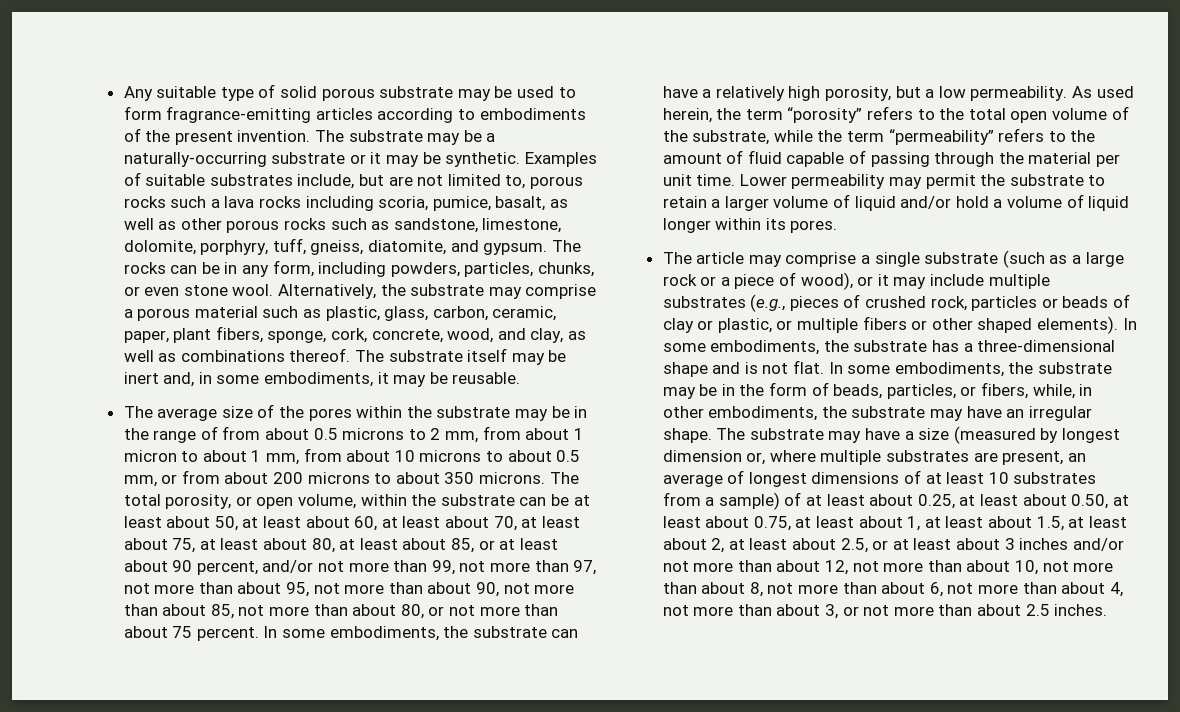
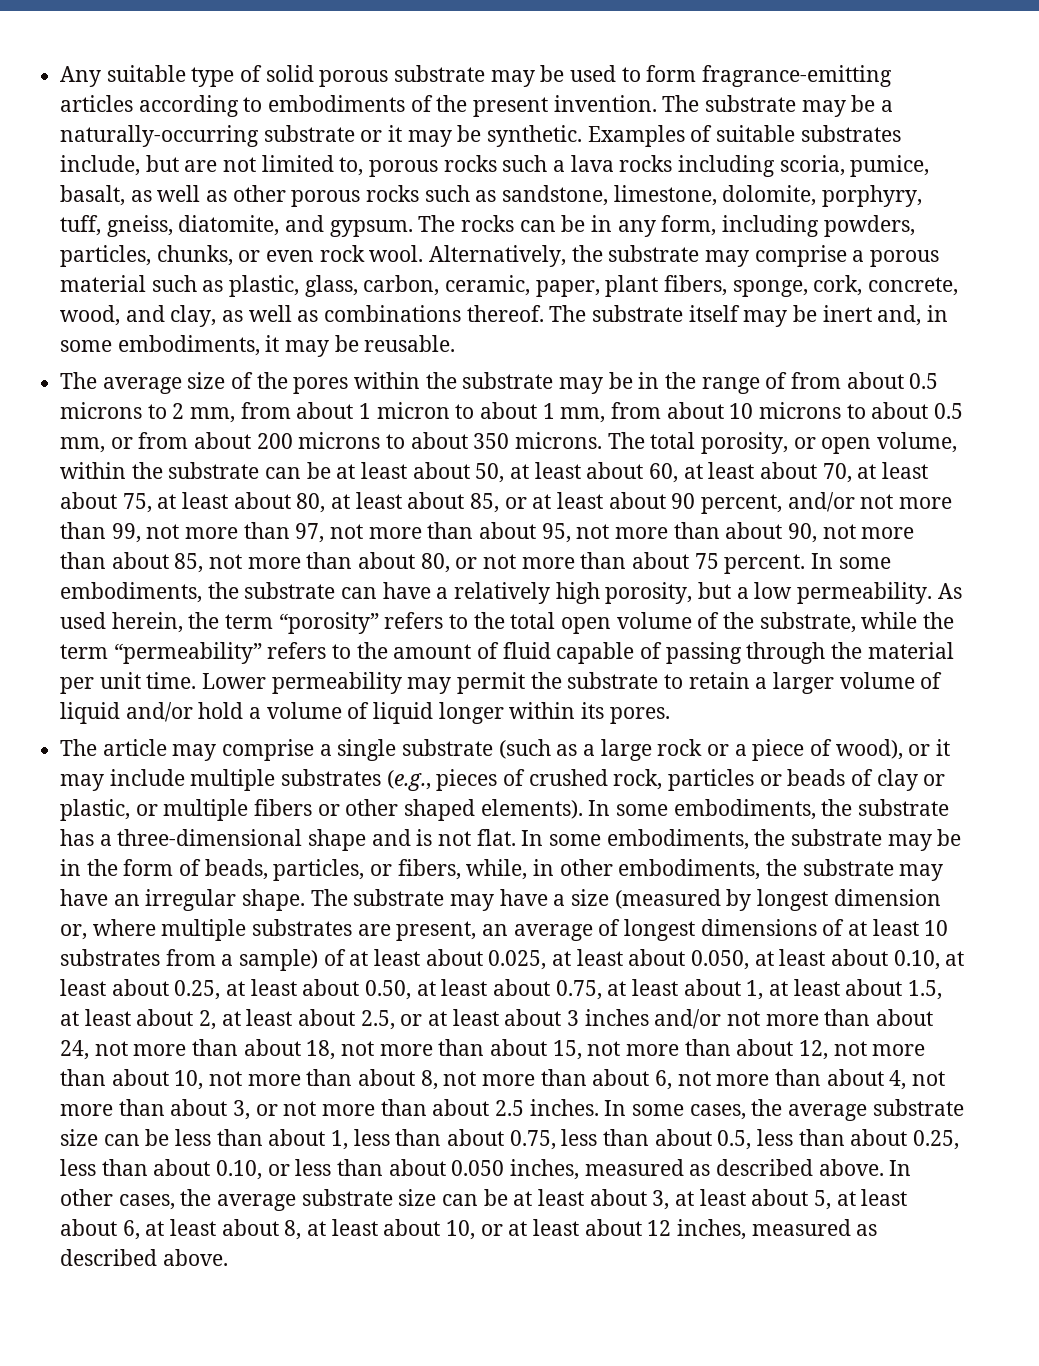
- The rocks can be in any form, including powders, particles, chunks, or even stone wool.
+ The rocks can be in any form, including powders, particles, chunks, or even rock wool.
- The substrate may have a size (measured by longest dimension or, where multiple substrates are present, an average of longest dimensions of at least 10 substrates from a sample) of at least about 0.25, at least about 0.50, at least about 0.75, at least about 1, at least about 1.5, at least about 2, at least about 2.5, or at least about 3 inches and/or not more than about 12, not more than about 10, not more than about 8, not more than about 6, not more than about 4, not more than about 3, or not more than about 2.5 inches.
+ The substrate may have a size (measured by longest dimension or, where multiple substrates are present, an average of longest dimensions of at least 10 substrates from a sample) of at least about 0.025, at least about 0.050, at least about 0.10, at least about 0.25, at least about 0.50, at least about 0.75, at least about 1, at least about 1.5, at least about 2, at least about 2.5, or at least about 3 inches and/or not more than about 24, not more than about 18, not more than about 15, not more than about 12, not more than about 10, not more than about 8, not more than about 6, not more than about 4, not more than about 3, or not more than about 2.5 inches.
+ In some cases, the average substrate size can be less than about 1, less than about 0.75, less than about 0.5, less than about 0.25, less than about 0.10, or less than about 0.050 inches, measured as described above. In other cases, the average substrate size can be at least about 3, at least about 5, at least about 6, at least about 8, at least about 10, or at least about 12 inches, measured as described above.

